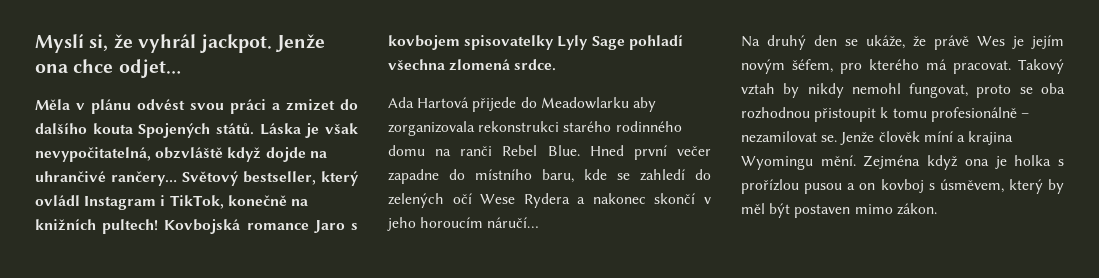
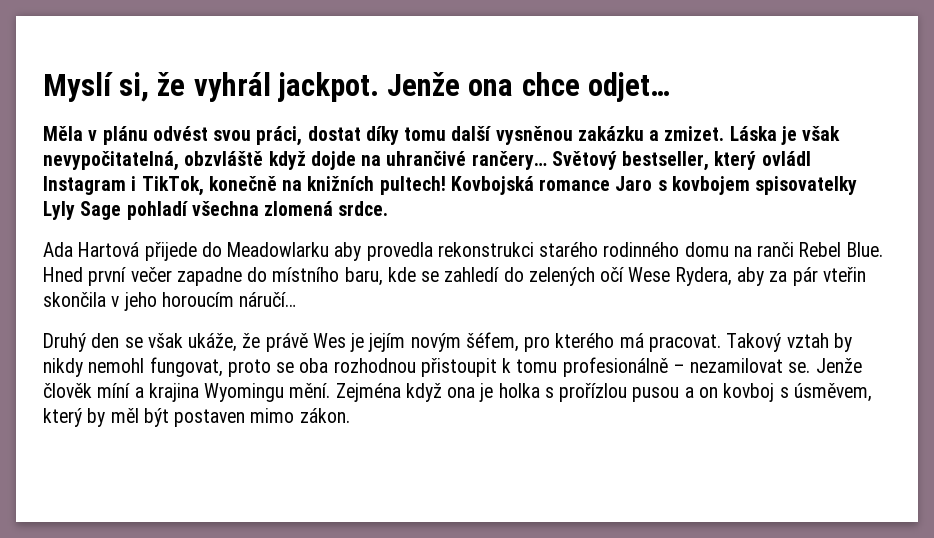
- Měla v plánu odvést svou práci a zmizet do dalšího kouta Spojených států.
+ Měla v plánu odvést svou práci, dostat díky tomu další vysněnou zakázku a zmizet.
- Ada Hartová přijede do Meadowlarku aby zorganizovala rekonstrukci starého rodinného domu na ranči Rebel Blue.
+ Ada Hartová přijede do Meadowlarku aby provedla rekonstrukci starého rodinného domu na ranči Rebel Blue.
- Hned první večer zapadne do místního baru, kde se zahledí do zelených očí Wese Rydera a nakonec skončí v jeho horoucím náručí…
+ Hned první večer zapadne do místního baru, kde se zahledí do zelených očí Wese Rydera, aby za pár vteřin skončila v jeho horoucím náručí…
- Na druhý den se ukáže, že právě Wes je jejím novým šéfem, pro kterého má pracovat.
+ Druhý den se však ukáže, že právě Wes je jejím novým šéfem, pro kterého má pracovat.

